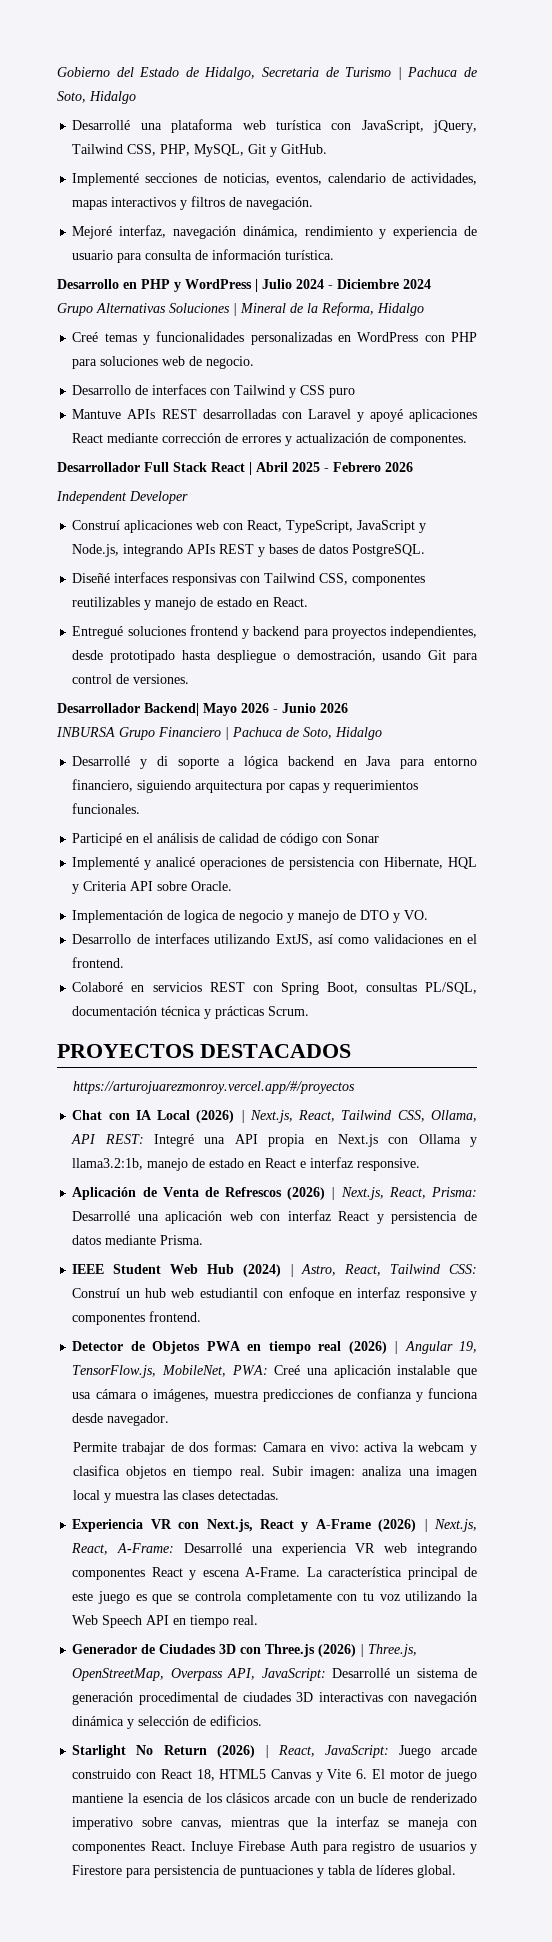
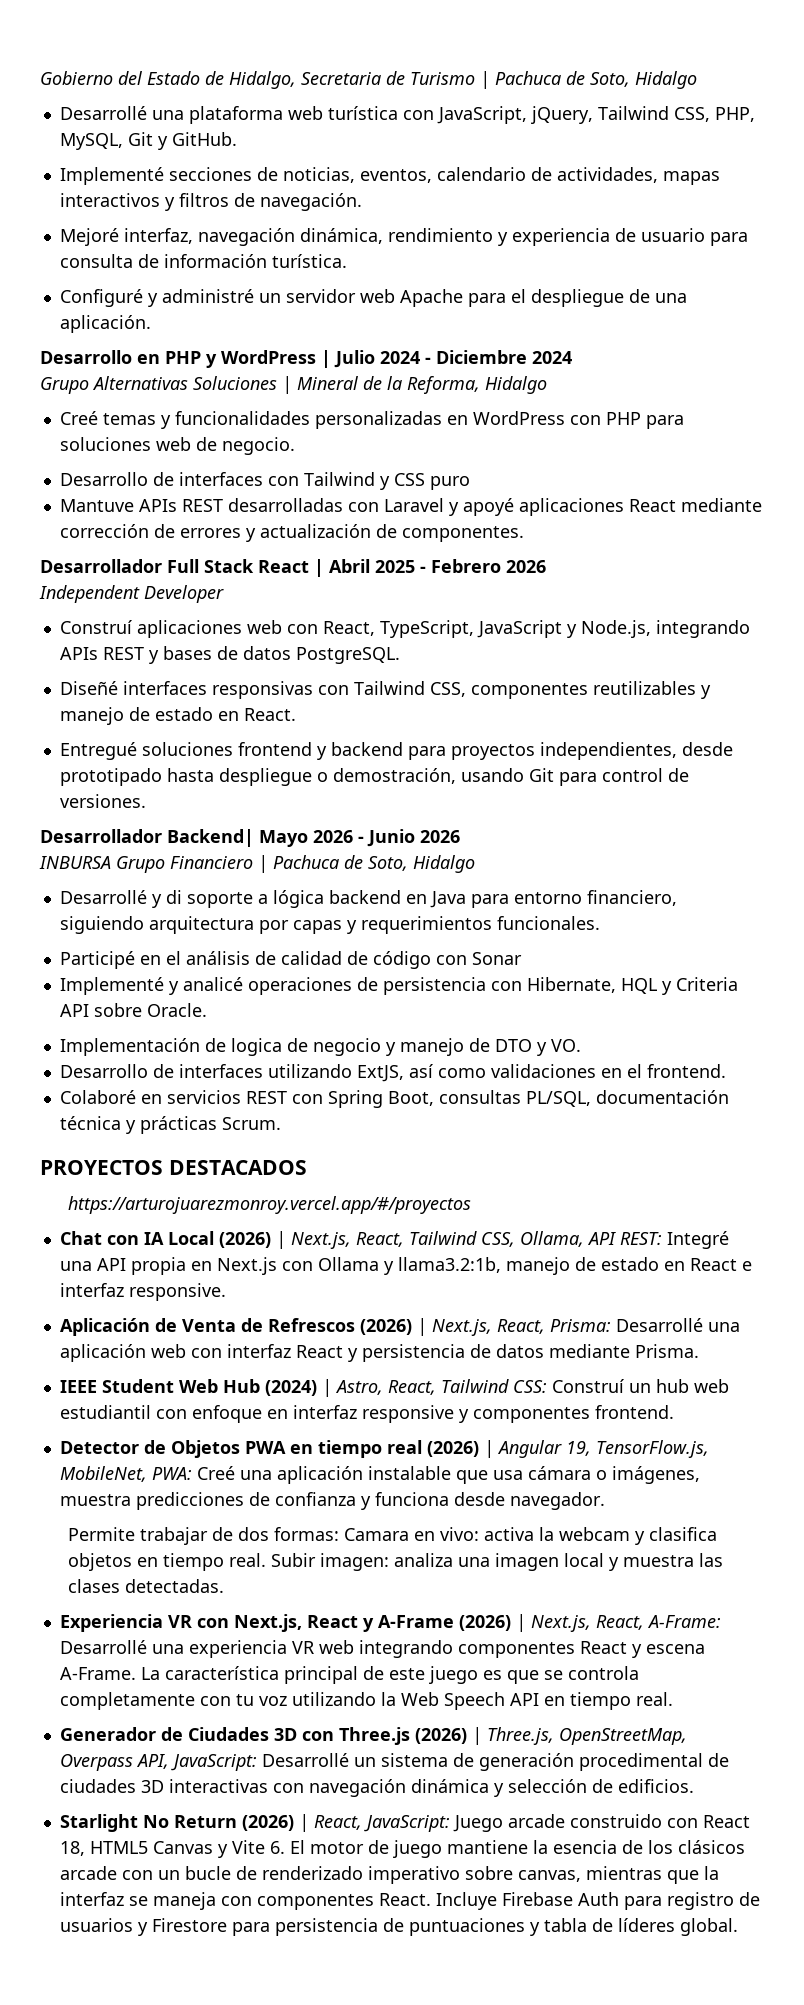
+ Configuré y administré un servidor web Apache para el despliegue de una aplicación.

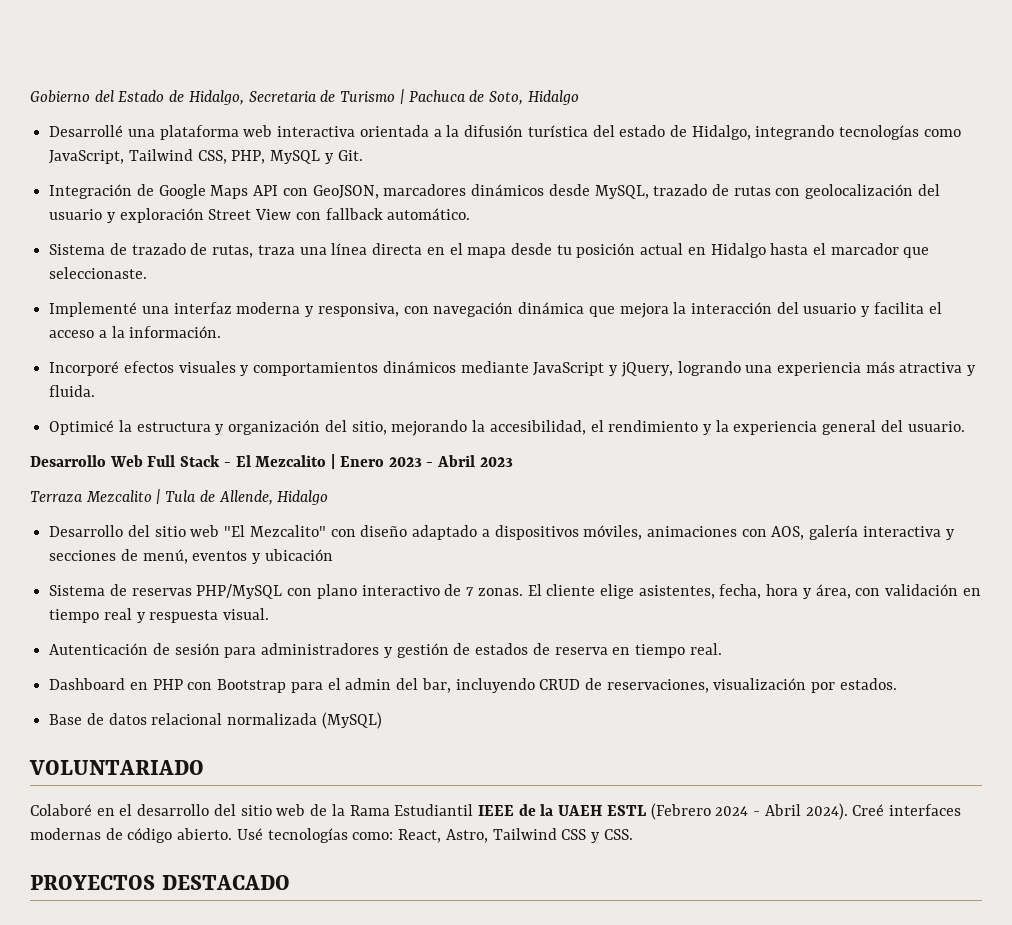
- Desarrollé una plataforma web turística con JavaScript, jQuery, Tailwind CSS, PHP, MySQL, Git y GitHub.
- Implementé secciones de noticias, eventos, calendario de actividades, mapas interactivos y filtros de navegación.
- Mejoré interfaz, navegación dinámica, rendimiento y experiencia de usuario para consulta de información turística.
- Configuré y administré un servidor web Apache para el despliegue de una aplicación.
- Desarrollo en PHP y WordPress | Julio 2024 - Diciembre 2024
- Grupo Alternativas Soluciones | Mineral de la Reforma, Hidalgo
- Creé temas y funcionalidades personalizadas en WordPress con PHP para soluciones web de negocio.
- Desarrollo de interfaces con Tailwind y CSS puro
- Mantuve APIs REST desarrolladas con Laravel y apoyé aplicaciones React mediante corrección de errores y actualización de componentes.
- Desarrollador Full Stack React | Abril 2025 - Febrero 2026
- Independent Developer
- Construí aplicaciones web con React, TypeScript, JavaScript y Node.js, integrando APIs REST y bases de datos PostgreSQL.
- Diseñé interfaces responsivas con Tailwind CSS, componentes reutilizables y manejo de estado en React.
- Entregué soluciones frontend y backend para proyectos independientes, desde prototipado hasta despliegue o demostración, usando Git para control de versiones.
- Desarrollador Backend| Mayo 2026 - Junio 2026
- INBURSA Grupo Financiero | Pachuca de Soto, Hidalgo
- Desarrollé y di soporte a lógica backend en Java para entorno financiero, siguiendo arquitectura por capas y requerimientos funcionales.
- Participé en el análisis de calidad de código con Sonar
- Implementé y analicé operaciones de persistencia con Hibernate, HQL y Criteria API sobre Oracle.
- Implementación de logica de negocio y manejo de DTO y VO.
- Desarrollo de interfaces utilizando ExtJS, así como validaciones en el frontend.
- Colaboré en servicios REST con Spring Boot, consultas PL/SQL, documentación técnica y prácticas Scrum.
- PROYECTOS DESTACADOS
- https://arturojuarezmonroy.vercel.app/#/proyectos
- Chat con IA Local (2026) | Next.js, React, Tailwind CSS, Ollama, API REST: Integré una API propia en Next.js con Ollama y llama3.2:1b, manejo de estado en React e interfaz responsive.
- Aplicación de Venta de Refrescos (2026) | Next.js, React, Prisma: Desarrollé una aplicación web con interfaz React y persistencia de datos mediante Prisma.
- IEEE Student Web Hub (2024) | Astro, React, Tailwind CSS: Construí un hub web estudiantil con enfoque en interfaz responsive y componentes frontend.
- Detector de Objetos PWA en tiempo real (2026) | Angular 19, TensorFlow.js, MobileNet, PWA: Creé una aplicación instalable que usa cámara o imágenes, muestra predicciones de confianza y funciona desde navegador.
- Permite trabajar de dos formas: Camara en vivo: activa la webcam y clasifica objetos en tiempo real. Subir imagen: analiza una imagen local y muestra las clases detectadas.
- Experiencia VR con Next.js, React y A-Frame (2026) | Next.js, React, A-Frame: Desarrollé una experiencia VR web integrando componentes React y escena A-Frame. La característica principal de este juego es que se controla completamente con tu voz utilizando la Web Speech API en tiempo real.
- Generador de Ciudades 3D con Three.js (2026) | Three.js, OpenStreetMap, Overpass API, JavaScript: Desarrollé un sistema de generación procedimental de ciudades 3D interactivas con navegación dinámica y selección de edificios.
- Starlight No Return (2026) | React, JavaScript: Juego arcade construido con React 18, HTML5 Canvas y Vite 6. El motor de juego mantiene la esencia de los clásicos arcade con un bucle de renderizado imperativo sobre canvas, mientras que la interfaz se maneja con componentes React. Incluye Firebase Auth para registro de usuarios y Firestore para persistencia de puntuaciones y tabla de líderes global.
+ Desarrollé una plataforma web interactiva orientada a la difusión turística del estado de Hidalgo, integrando tecnologías como JavaScript, Tailwind CSS, PHP, MySQL y Git.
+ Integración de Google Maps API con GeoJSON, marcadores dinámicos desde MySQL, trazado de rutas con geolocalización del usuario y exploración Street View con fallback automático.
+ Sistema de trazado de rutas, traza una línea directa en el mapa desde tu posición actual en Hidalgo hasta el marcador que seleccionaste.
+ Implementé una interfaz moderna y responsiva, con navegación dinámica que mejora la interacción del usuario y facilita el acceso a la información.
+ Incorporé efectos visuales y comportamientos dinámicos mediante JavaScript y jQuery, logrando una experiencia más atractiva y fluida.
+ Optimicé la estructura y organización del sitio, mejorando la accesibilidad, el rendimiento y la experiencia general del usuario.
+ Desarrollo Web Full Stack - El Mezcalito | Enero 2023 - Abril 2023
+ Terraza Mezcalito | Tula de Allende, Hidalgo
+ Desarrollo del sitio web "El Mezcalito" con diseño adaptado a dispositivos móviles, animaciones con AOS, galería interactiva y secciones de menú, eventos y ubicación
+ Sistema de reservas PHP/MySQL con plano interactivo de 7 zonas. El cliente elige asistentes, fecha, hora y área, con validación en tiempo real y respuesta visual.
+ Autenticación de sesión para administradores y gestión de estados de reserva en tiempo real.
+ Dashboard en PHP con Bootstrap para el admin del bar, incluyendo CRUD de reservaciones, visualización por estados.
+ Base de datos relacional normalizada (MySQL)
+ VOLUNTARIADO
+ Colaboré en el desarrollo del sitio web de la Rama Estudiantil IEEE de la UAEH ESTL (Febrero 2024 - Abril 2024). Creé interfaces modernas de código abierto. Usé tecnologías como: React, Astro, Tailwind CSS y CSS.
+ PROYECTOS DESTACADO

